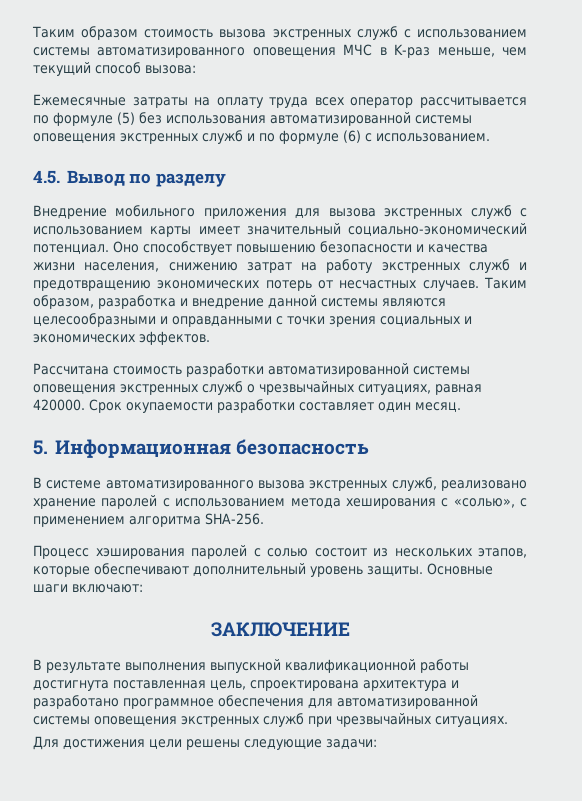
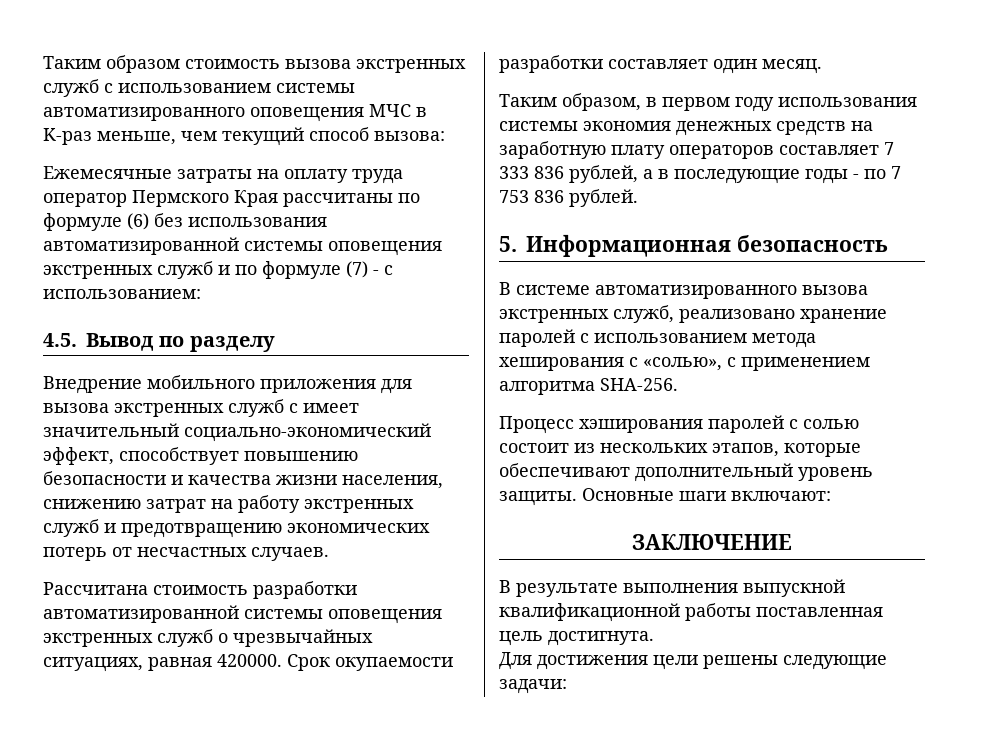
- Ежемесячные затраты на оплату труда всех оператор рассчитывается по формуле (5) без использования автоматизированной системы оповещения экстренных служб и по формуле (6) с использованием.
+ Ежемесячные затраты на оплату труда оператор Пермского Края рассчитаны по формуле (6) без использования автоматизированной системы оповещения экстренных служб и по формуле (7) - с использованием:
- Внедрение мобильного приложения для вызова экстренных служб с использованием карты имеет значительный социально-экономический потенциал. Оно способствует повышению безопасности и качества жизни населения, снижению затрат на работу экстренных служб и предотвращению экономических потерь от несчастных случаев. Таким образом, разработка и внедрение данной системы являются целесообразными и оправданными с точки зрения социальных и экономических эффектов.
+ Внедрение мобильного приложения для вызова экстренных служб с имеет значительный социально-экономический эффект, способствует повышению безопасности и качества жизни населения, снижению затрат на работу экстренных служб и предотвращению экономических потерь от несчастных случаев.
+ Таким образом, в первом году использования системы экономия денежных средств на заработную плату операторов составляет 7 333 836 рублей, а в последующие годы - по 7 753 836 рублей.
- В результате выполнения выпускной квалификационной работы достигнута поставленная цель, спроектирована архитектура и разработано программное обеспечения для автоматизированной системы оповещения экстренных служб при чрезвычайных ситуациях.
+ В результате выполнения выпускной квалификационной работы поставленная цель достигнута.

